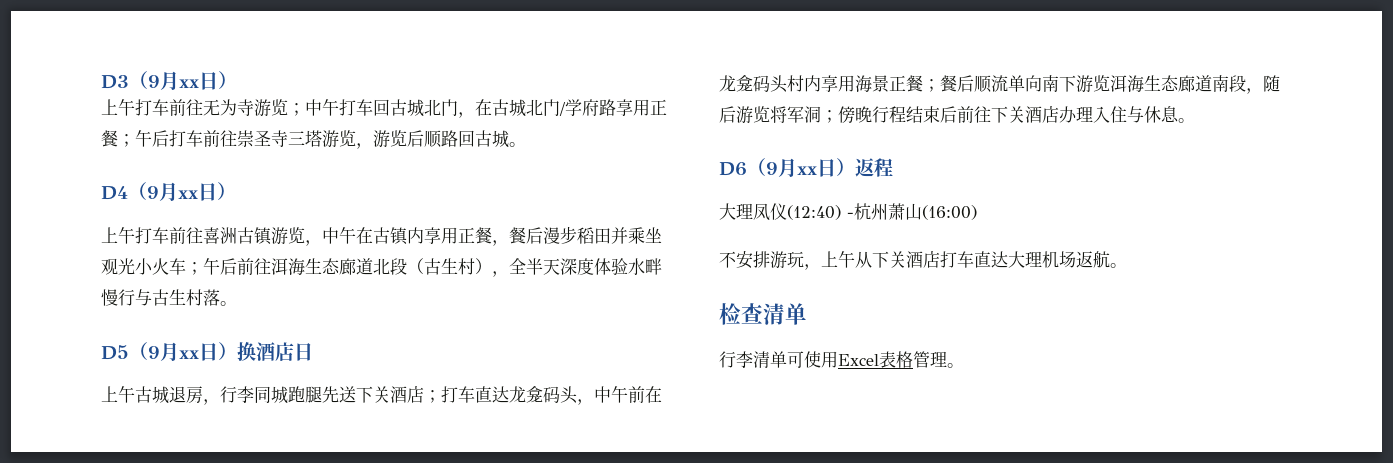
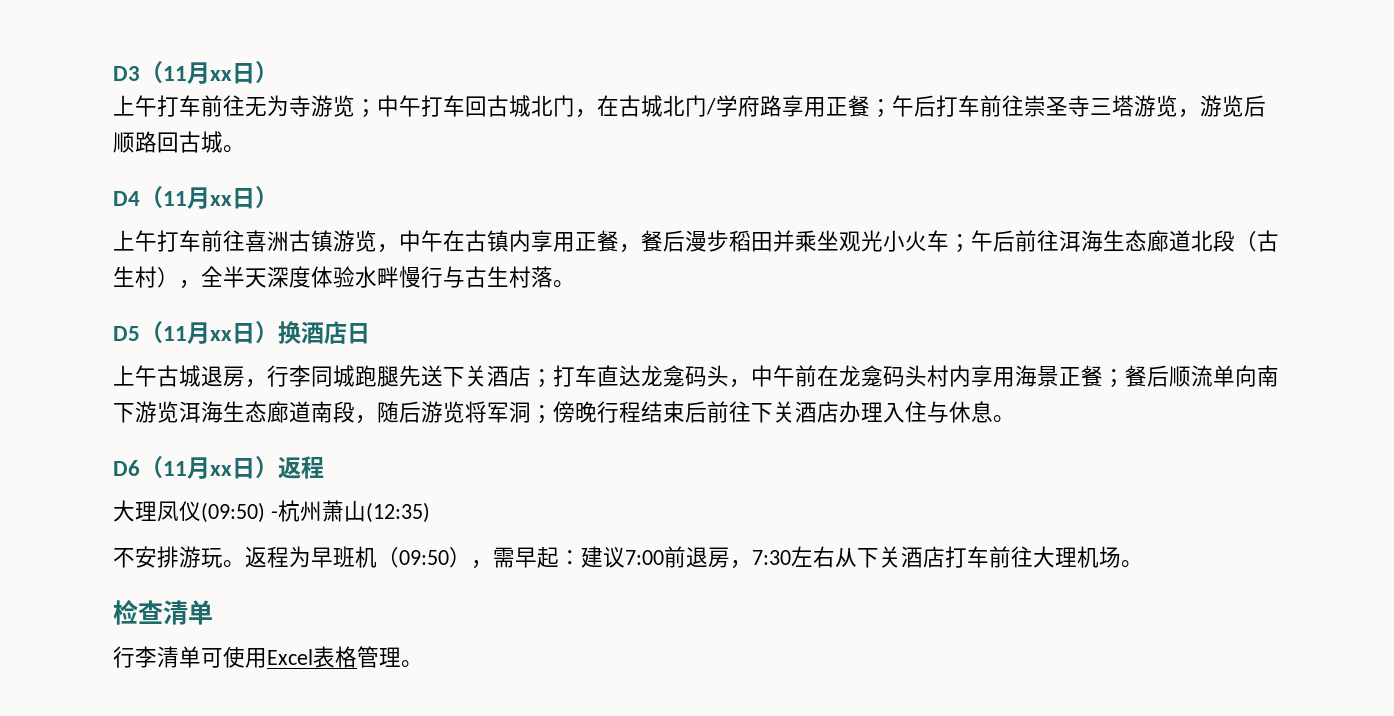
- D3（9月xx日）
+ D3（11月xx日）
- D4（9月xx日）
+ D4（11月xx日）
- D5（9月xx日）换酒店日
+ D5（11月xx日）换酒店日
- D6（9月xx日）返程
+ D6（11月xx日）返程
- 大理凤仪(12:40) -杭州萧山(16:00)
+ 大理凤仪(09:50) -杭州萧山(12:35)
- 不安排游玩，上午从下关酒店打车直达大理机场返航。
+ 不安排游玩。返程为早班机（09:50），需早起：建议7:00前退房，7:30左右从下关酒店打车前往大理机场。

